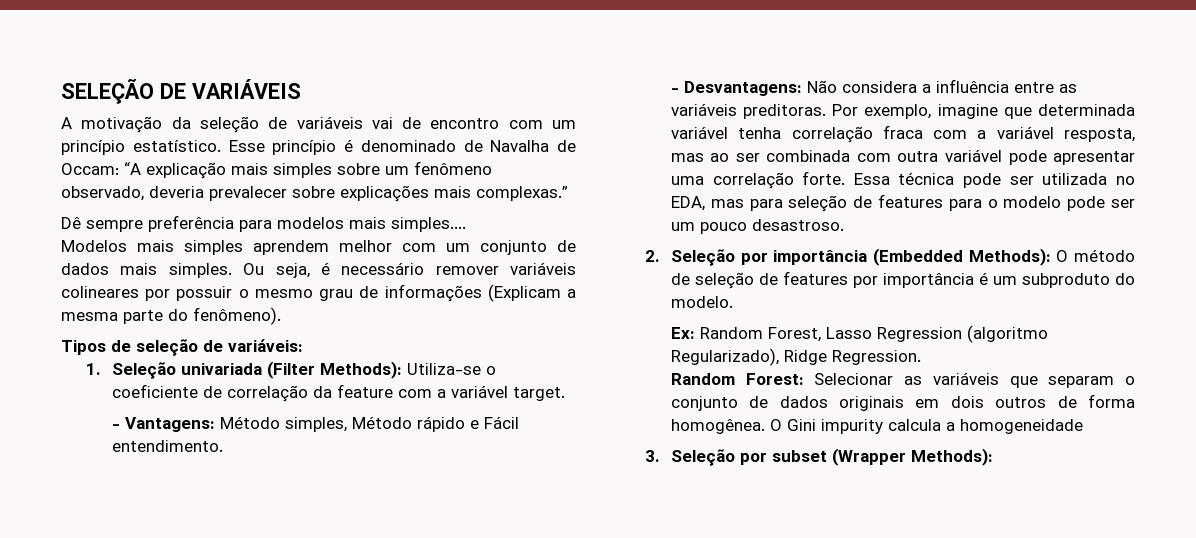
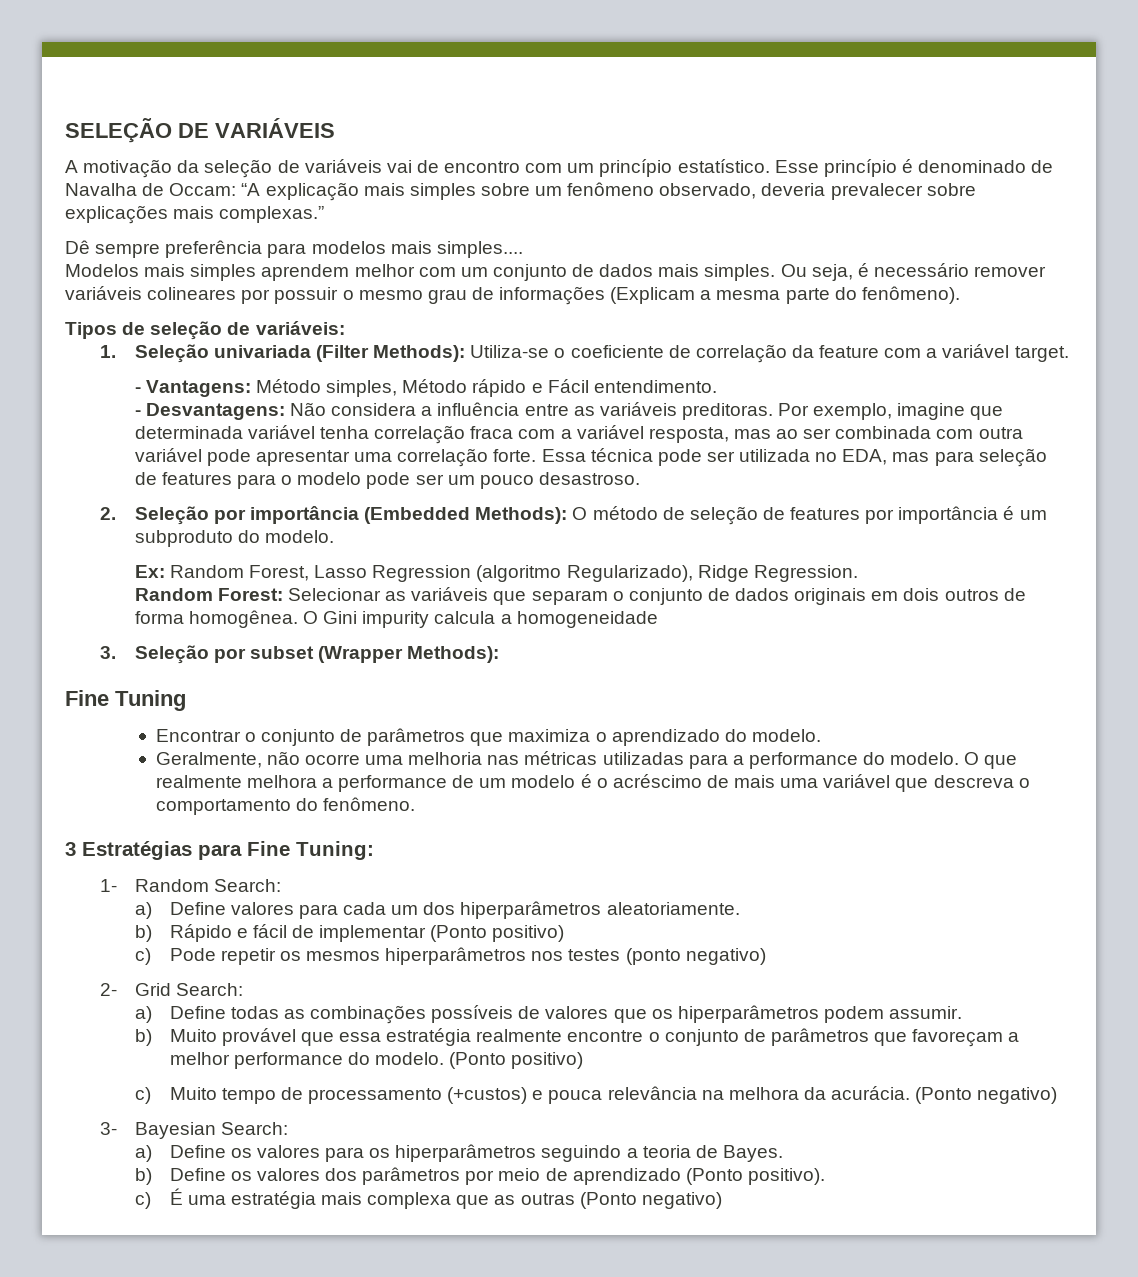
+ Fine Tuning
+ Encontrar o conjunto de parâmetros que maximiza o aprendizado do modelo.
+ Geralmente, não ocorre uma melhoria nas métricas utilizadas para a performance do modelo. O que realmente melhora a performance de um modelo é o acréscimo de mais uma variável que descreva o comportamento do fenômeno.
+ 3 Estratégias para Fine Tuning:
+ 1- Random Search:
+ a) Define valores para cada um dos hiperparâmetros aleatoriamente.
+ b) Rápido e fácil de implementar (Ponto positivo)
+ c) Pode repetir os mesmos hiperparâmetros nos testes (ponto negativo)
+ 2- Grid Search:
+ a) Define todas as combinações possíveis de valores que os hiperparâmetros podem assumir.
+ b) Muito provável que essa estratégia realmente encontre o conjunto de parâmetros que favoreçam a melhor performance do modelo. (Ponto positivo)
+ c) Muito tempo de processamento (+custos) e pouca relevância na melhora da acurácia. (Ponto negativo)
+ 3- Bayesian Search:
+ a) Define os valores para os hiperparâmetros seguindo a teoria de Bayes.
+ b) Define os valores dos parâmetros por meio de aprendizado (Ponto positivo).
+ c) É uma estratégia mais complexa que as outras (Ponto negativo)

